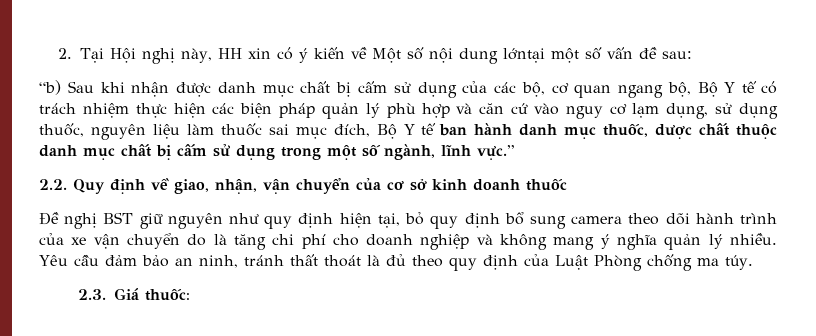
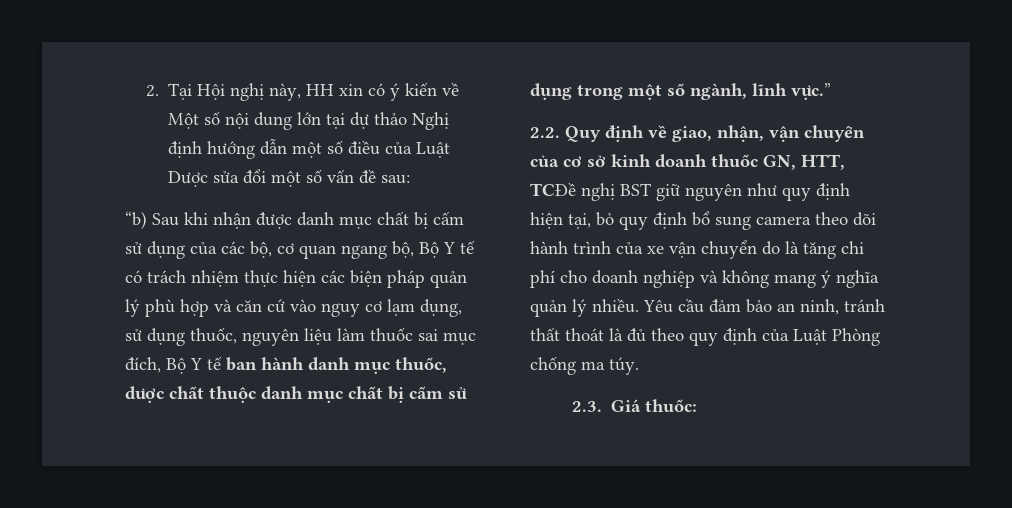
- 2. Tại Hội nghị này, HH xin có ý kiến về Một số nội dung lớntại một số vấn đề sau:
+ 2. Tại Hội nghị này, HH xin có ý kiến về Một số nội dung lớn tại dự thảo Nghị định hướng dẫn một số điều của Luật Dược sửa đổi một số vấn đề sau:
- 2.2. Quy định về giao, nhận, vận chuyển của cơ sở kinh doanh thuốc
- Đề nghị BST giữ nguyên như quy định hiện tại, bỏ quy định bổ sung camera theo dõi hành trình của xe vận chuyển do là tăng chi phí cho doanh nghiệp và không mang ý nghĩa quản lý nhiều.
+ 2.2. Quy định về giao, nhận, vận chuyển của cơ sở kinh doanh thuốc GN, HTT, TCĐề nghị BST giữ nguyên như quy định hiện tại, bỏ quy định bổ sung camera theo dõi hành trình của xe vận chuyển do là tăng chi phí cho doanh nghiệp và không mang ý nghĩa quản lý nhiều.

